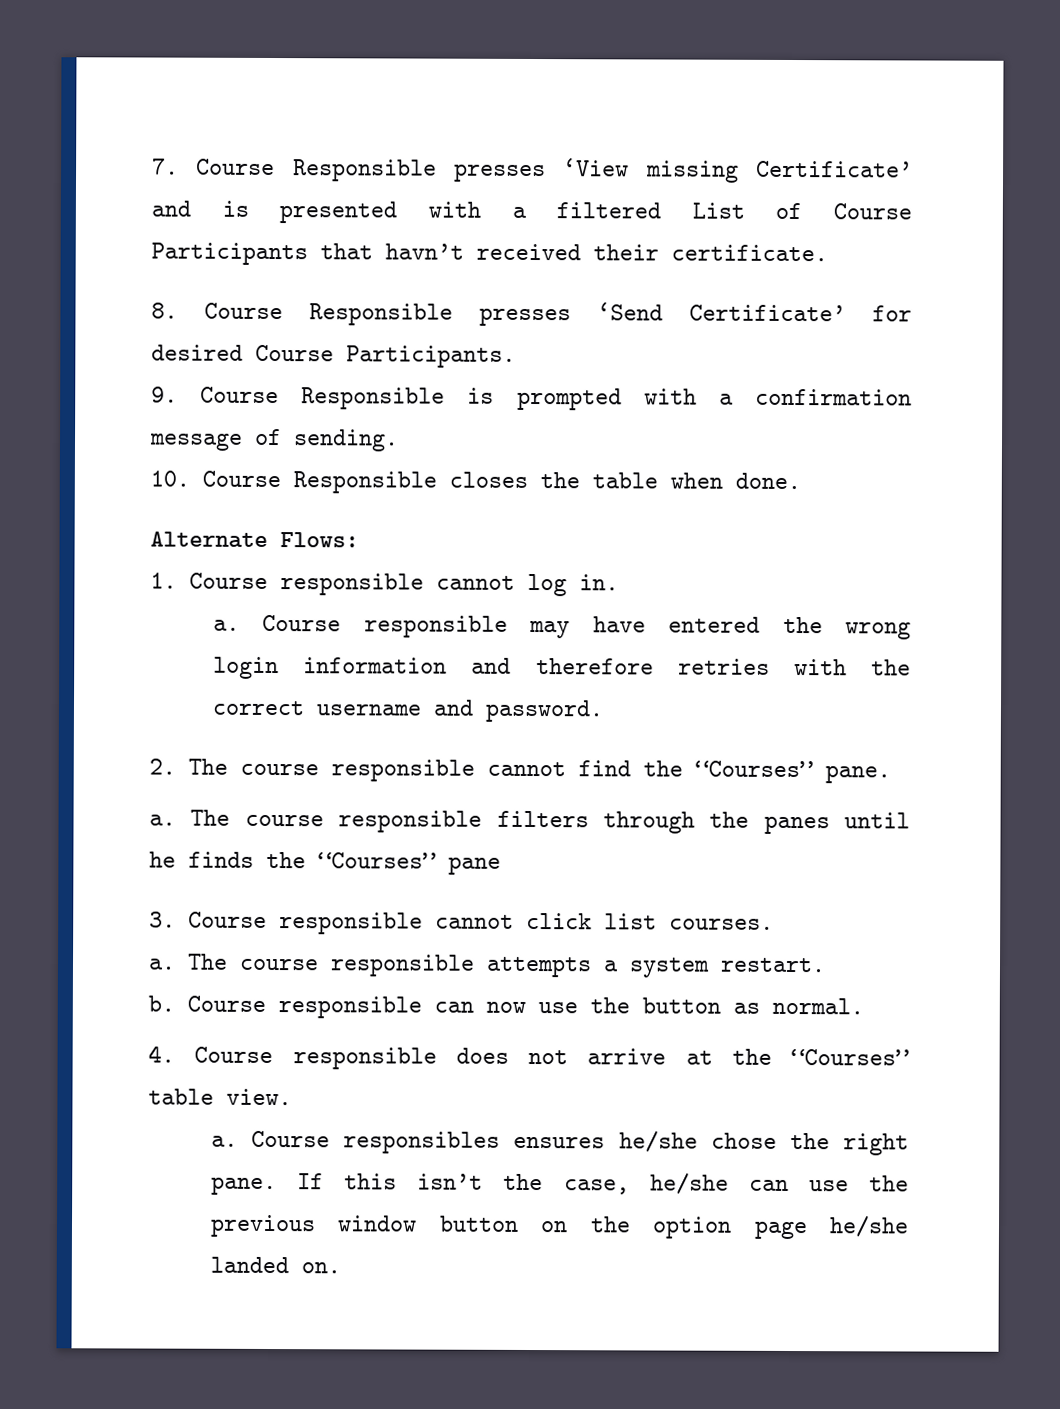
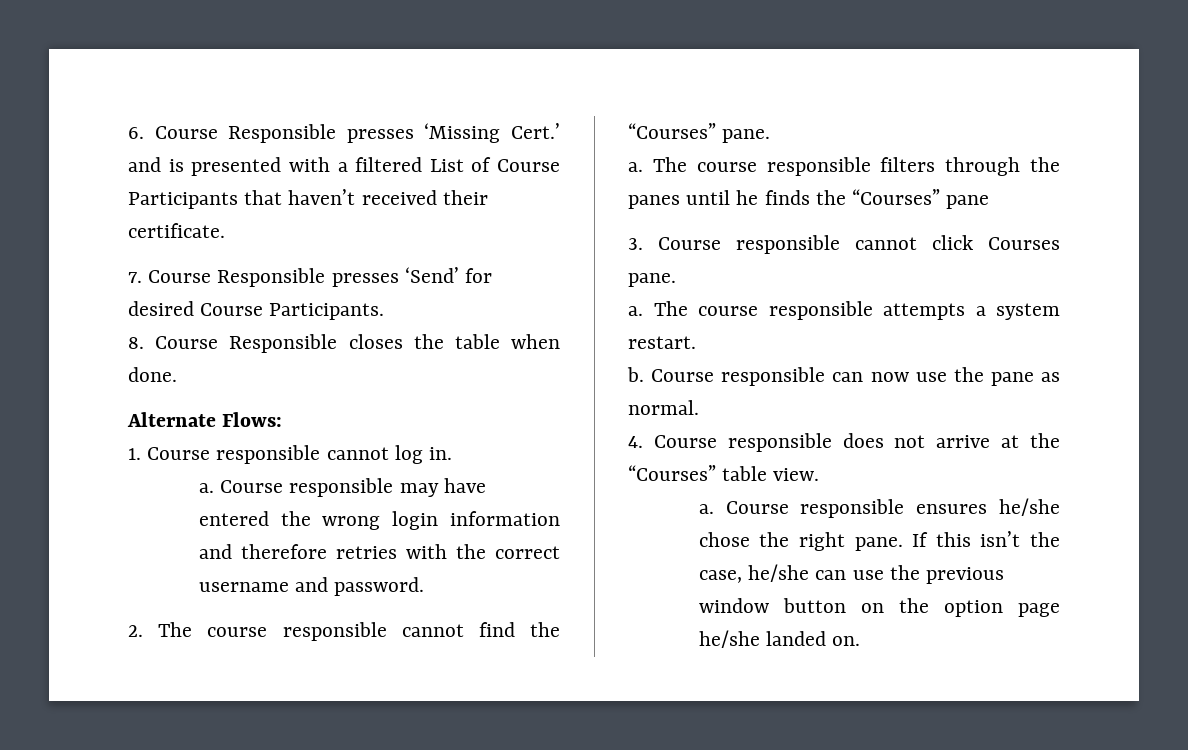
- 7. Course Responsible presses ‘View missing Certificate’ and is presented with a filtered List of Course Participants that havn’t received their certificate.
+ 6. Course Responsible presses ‘Missing Cert.’ and is presented with a filtered List of Course Participants that haven’t received their certificate.
- 8. Course Responsible presses ‘Send Certificate’ for desired Course Participants.
+ 7. Course Responsible presses ‘Send’ for desired Course Participants.
- 9. Course Responsible is prompted with a confirmation message of sending.
- 10. Course Responsible closes the table when done.
+ 8. Course Responsible closes the table when done.
- 3. Course responsible cannot click list courses.
+ 3. Course responsible cannot click Courses pane.
- Course responsible can now use the button as normal.
+ Course responsible can now use the pane as normal.
- Course responsibles ensures he/she chose the right pane.
+ Course responsible ensures he/she chose the right pane.

